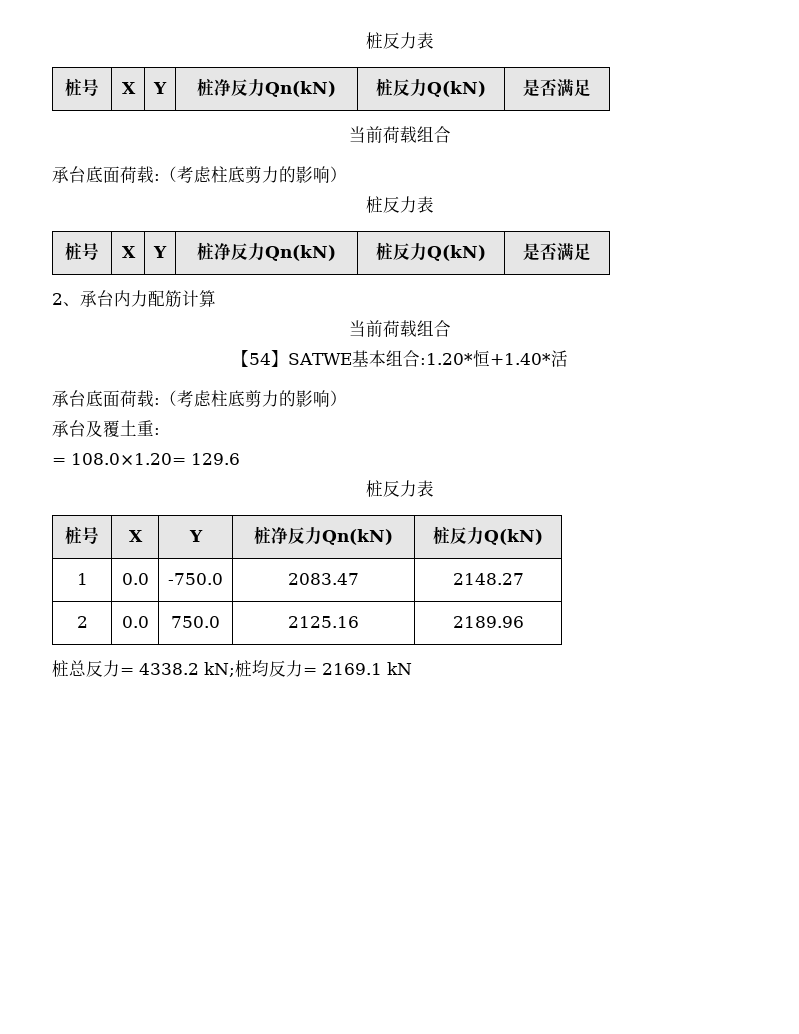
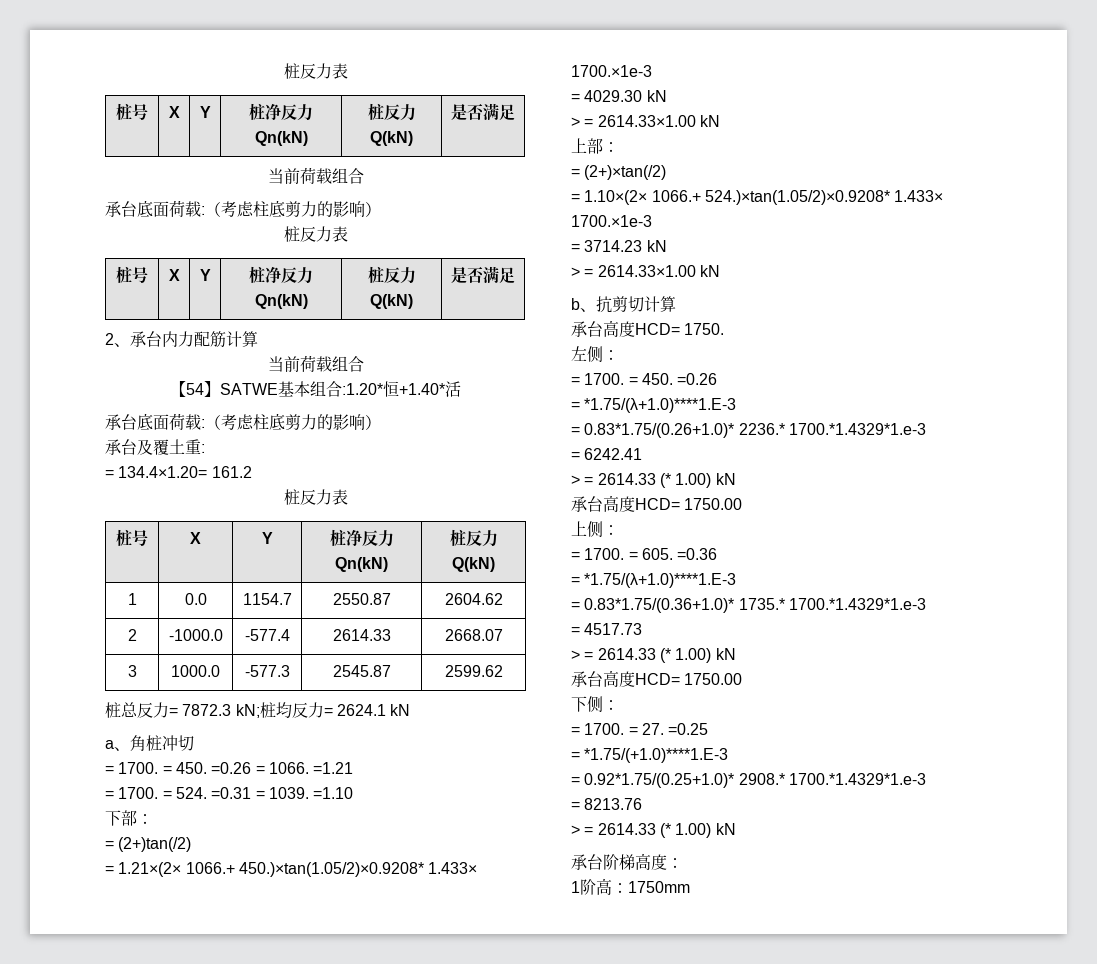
- = 108.0×1.20= 129.6
+ = 134.4×1.20= 161.2
- 1 | 0.0 | -750.0 | 2083.47 | 2148.27
- 2 | 0.0 | 750.0 | 2125.16 | 2189.96
+ 1 | 0.0 | 1154.7 | 2550.87 | 2604.62
+ 2 | -1000.0 | -577.4 | 2614.33 | 2668.07
+ 3 | 1000.0 | -577.3 | 2545.87 | 2599.62
- 桩总反力= 4338.2 kN;桩均反力= 2169.1 kN
+ 桩总反力= 7872.3 kN;桩均反力= 2624.1 kN
+ a、角桩冲切
+ = 1700. = 450. =0.26 = 1066. =1.21
+ = 1700. = 524. =0.31 = 1039. =1.10
+ 下部：
+ = (2+)tan(/2)
+ = 1.21×(2× 1066.+ 450.)×tan(1.05/2)×0.9208* 1.433× 1700.×1e-3
+ = 4029.30 kN
+ > = 2614.33×1.00 kN
+ 上部：
+ = (2+)×tan(/2)
+ = 1.10×(2× 1066.+ 524.)×tan(1.05/2)×0.9208* 1.433× 1700.×1e-3
+ = 3714.23 kN
+ > = 2614.33×1.00 kN
+ b、抗剪切计算
+ 承台高度HCD= 1750.
+ 左侧：
+ = 1700. = 450. =0.26
+ = *1.75/(λ+1.0)****1.E-3
+ = 0.83*1.75/(0.26+1.0)* 2236.* 1700.*1.4329*1.e-3
+ = 6242.41
+ > = 2614.33 (* 1.00) kN
+ 承台高度HCD= 1750.00
+ 上侧：
+ = 1700. = 605. =0.36
+ = *1.75/(λ+1.0)****1.E-3
+ = 0.83*1.75/(0.36+1.0)* 1735.* 1700.*1.4329*1.e-3
+ = 4517.73
+ > = 2614.33 (* 1.00) kN
+ 承台高度HCD= 1750.00
+ 下侧：
+ = 1700. = 27. =0.25
+ = *1.75/(+1.0)****1.E-3
+ = 0.92*1.75/(0.25+1.0)* 2908.* 1700.*1.4329*1.e-3
+ = 8213.76
+ > = 2614.33 (* 1.00) kN
+ 承台阶梯高度：
+ 1阶高：1750mm

